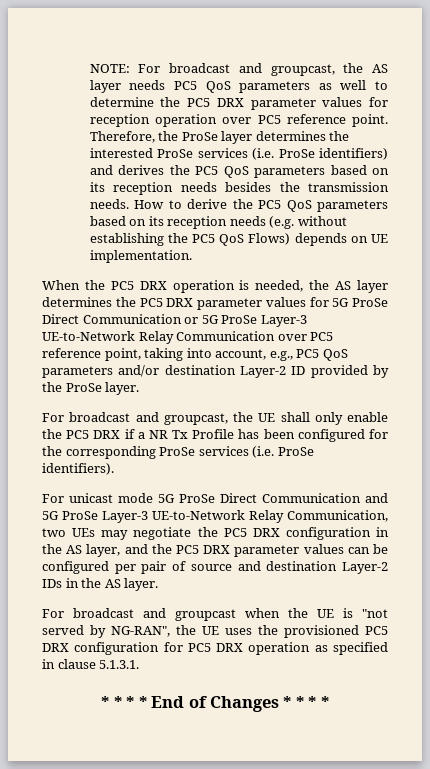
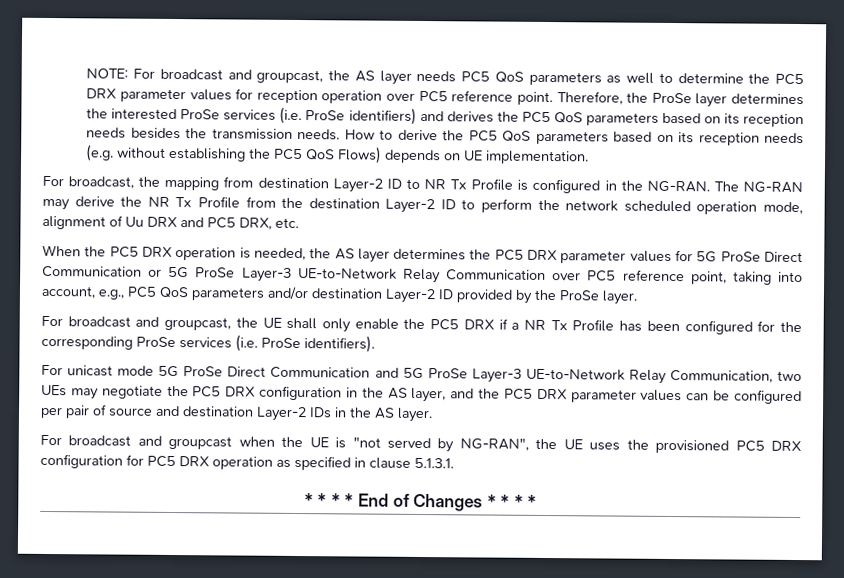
+ For broadcast, the mapping from destination Layer-2 ID to NR Tx Profile is configured in the NG-RAN. The NG-RAN may derive the NR Tx Profile from the destination Layer-2 ID to perform the network scheduled operation mode, alignment of Uu DRX and PC5 DRX, etc.

